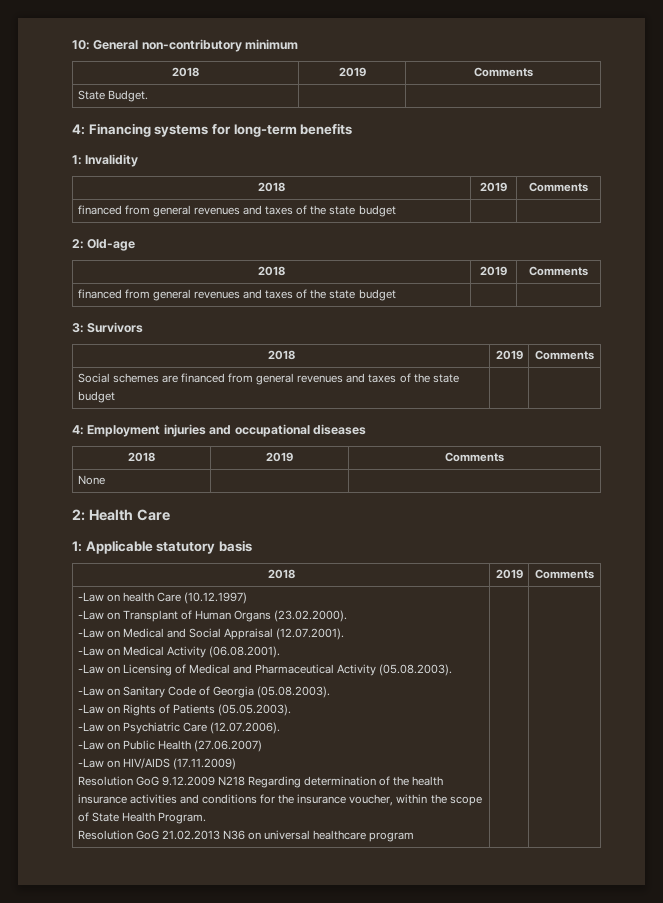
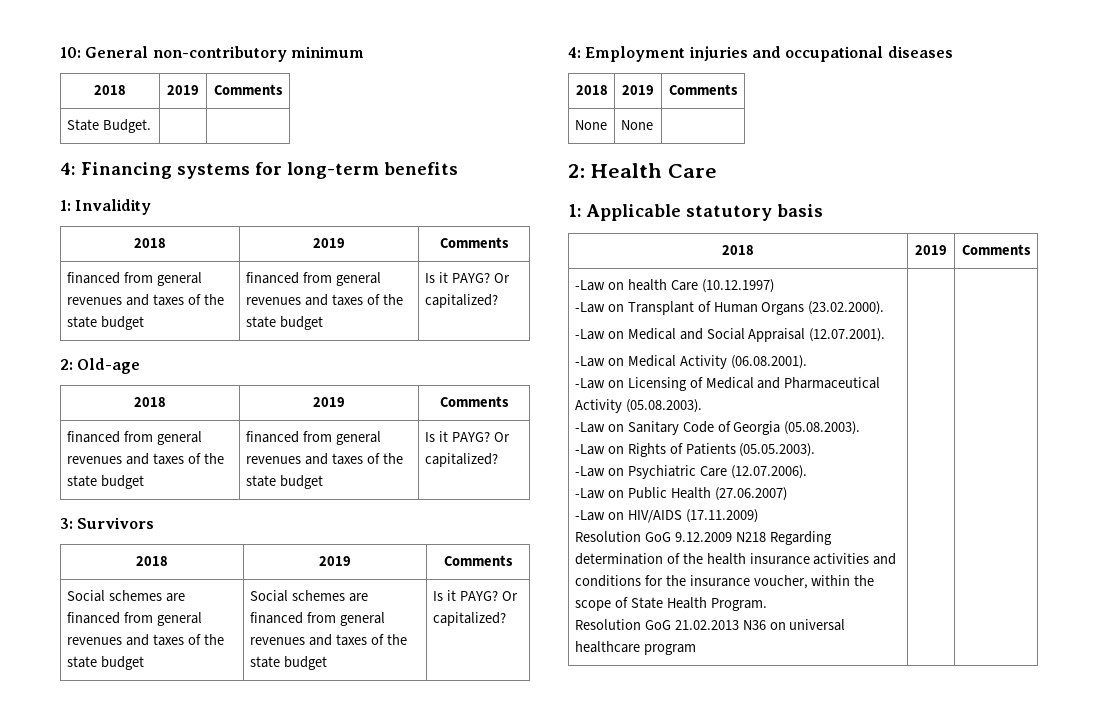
  1: Invalidity
  2018 | 2019 | Comments
- financed from general revenues and taxes of the state budget | |
+ financed from general revenues and taxes of the state budget | financed from general revenues and taxes of the state budget | Is it PAYG? Or capitalized?
  2: Old-age
  2018 | 2019 | Comments
- financed from general revenues and taxes of the state budget | |
+ financed from general revenues and taxes of the state budget | financed from general revenues and taxes of the state budget | Is it PAYG? Or capitalized?
- Social schemes are financed from general revenues and taxes of the state budget | |
+ Social schemes are financed from general revenues and taxes of the state budget | Social schemes are financed from general revenues and taxes of the state budget | Is it PAYG? Or capitalized?
- None | |
+ None | None |

